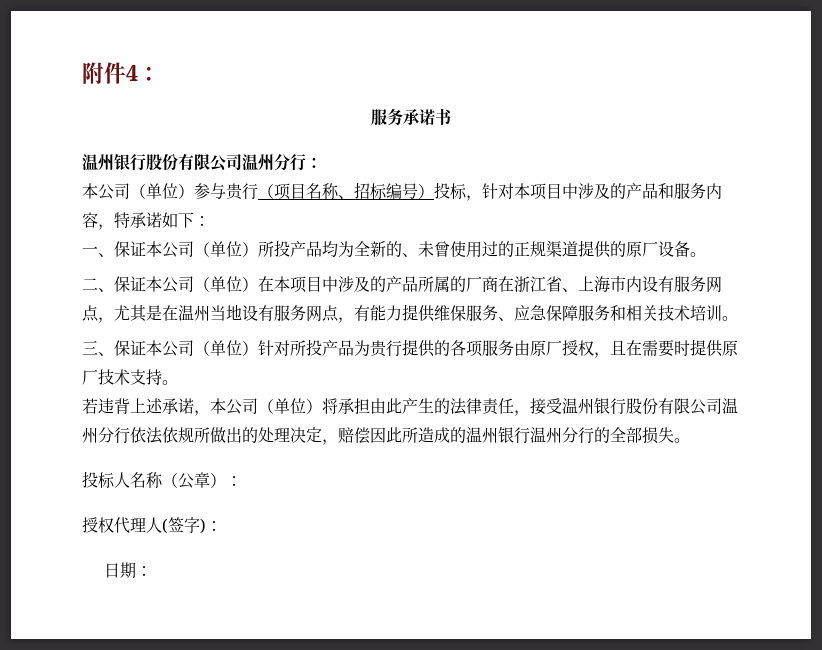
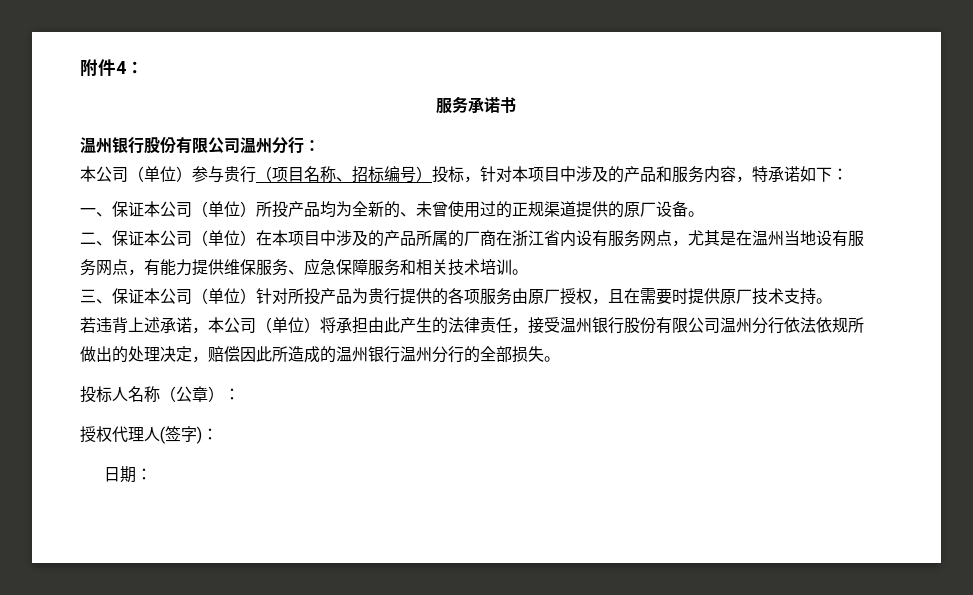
- 二、保证本公司（单位）在本项目中涉及的产品所属的厂商在浙江省、上海市内设有服务网点，尤其是在温州当地设有服务网点，有能力提供维保服务、应急保障服务和相关技术培训。
+ 二、保证本公司（单位）在本项目中涉及的产品所属的厂商在浙江省内设有服务网点，尤其是在温州当地设有服务网点，有能力提供维保服务、应急保障服务和相关技术培训。

